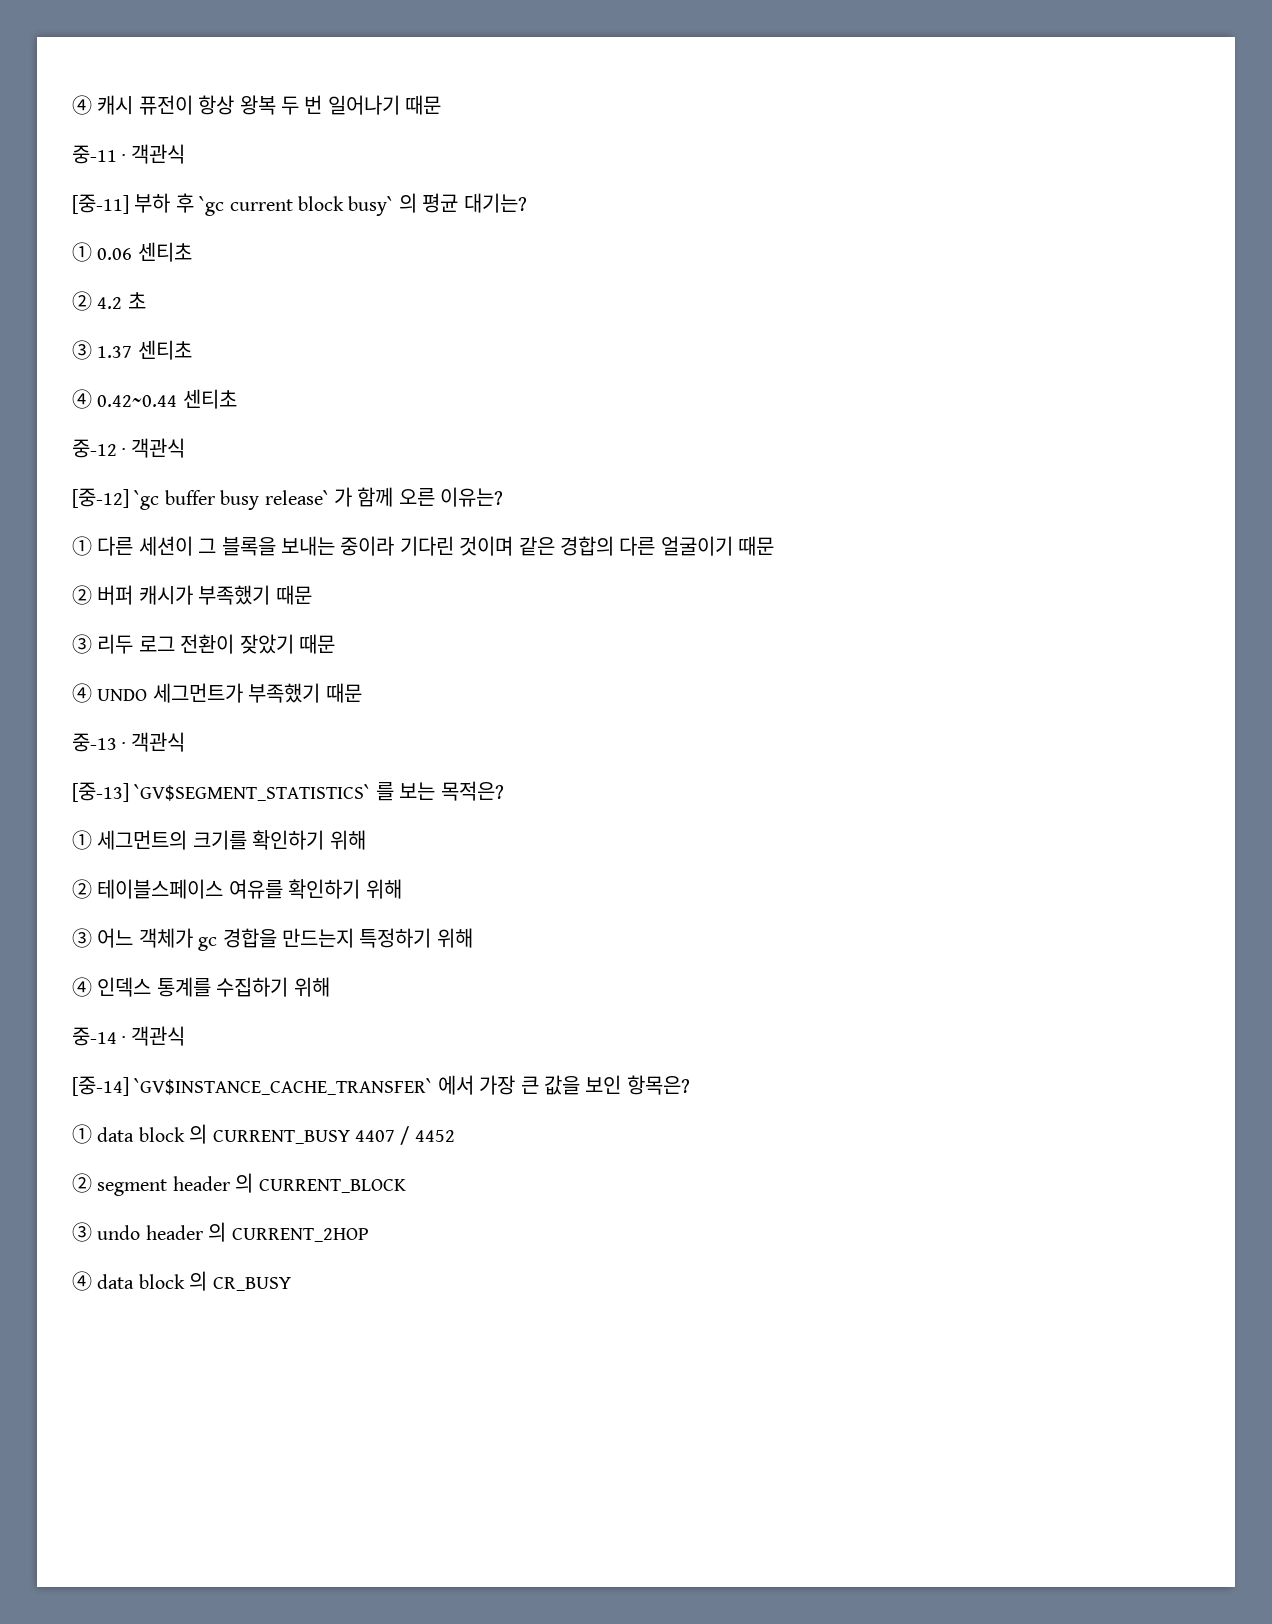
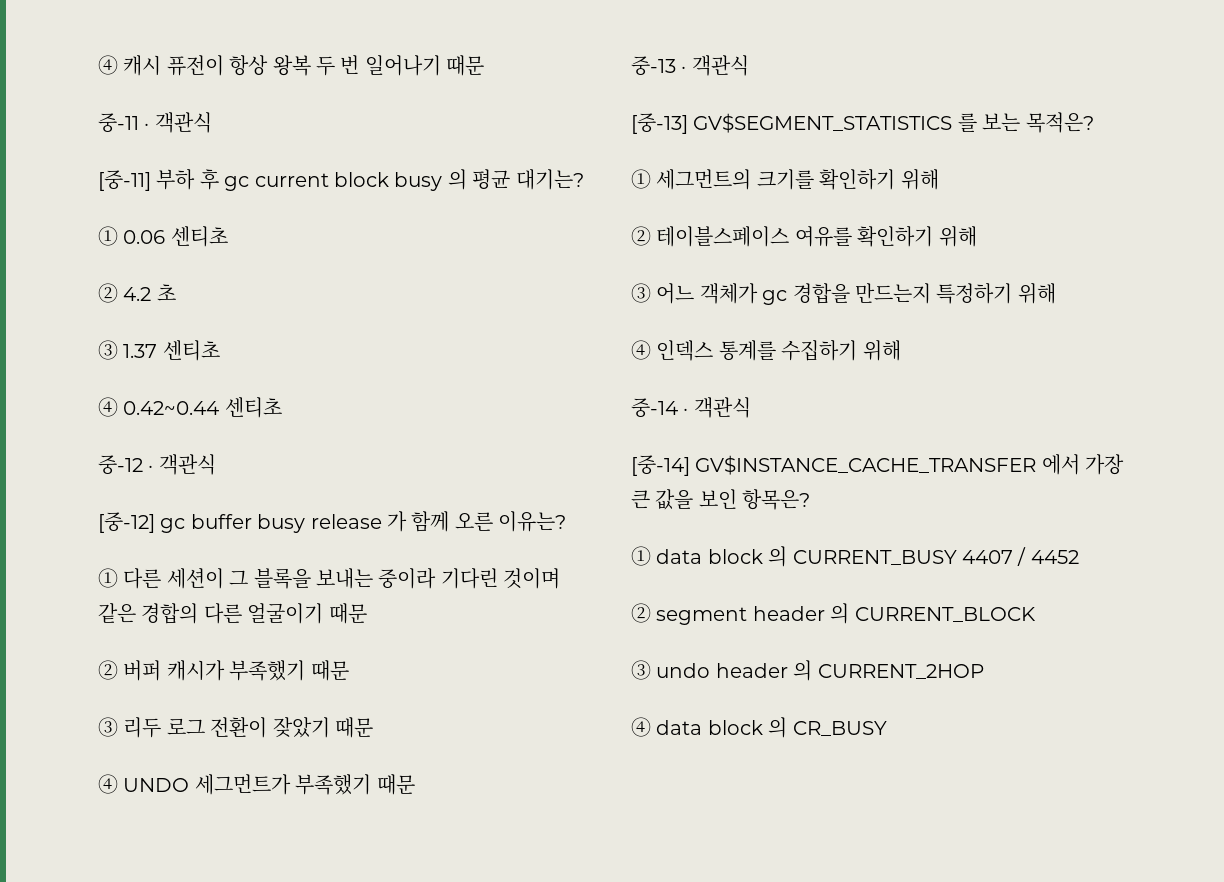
- [중-11] 부하 후 `gc current block busy` 의 평균 대기는?
+ [중-11] 부하 후 gc current block busy 의 평균 대기는?
- [중-12] `gc buffer busy release` 가 함께 오른 이유는?
+ [중-12] gc buffer busy release 가 함께 오른 이유는?
- [중-13] `GV$SEGMENT_STATISTICS` 를 보는 목적은?
+ [중-13] GV$SEGMENT_STATISTICS 를 보는 목적은?
- [중-14] `GV$INSTANCE_CACHE_TRANSFER` 에서 가장 큰 값을 보인 항목은?
+ [중-14] GV$INSTANCE_CACHE_TRANSFER 에서 가장 큰 값을 보인 항목은?

